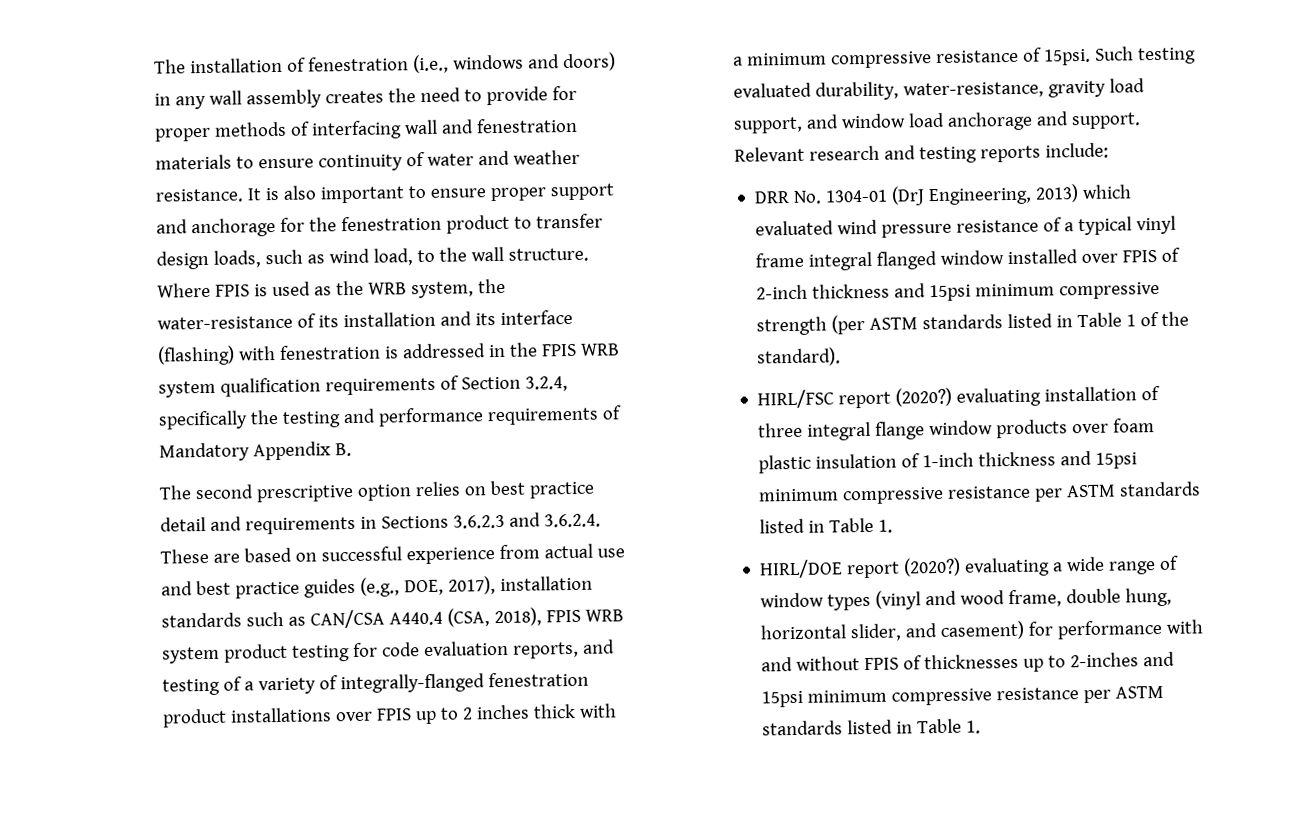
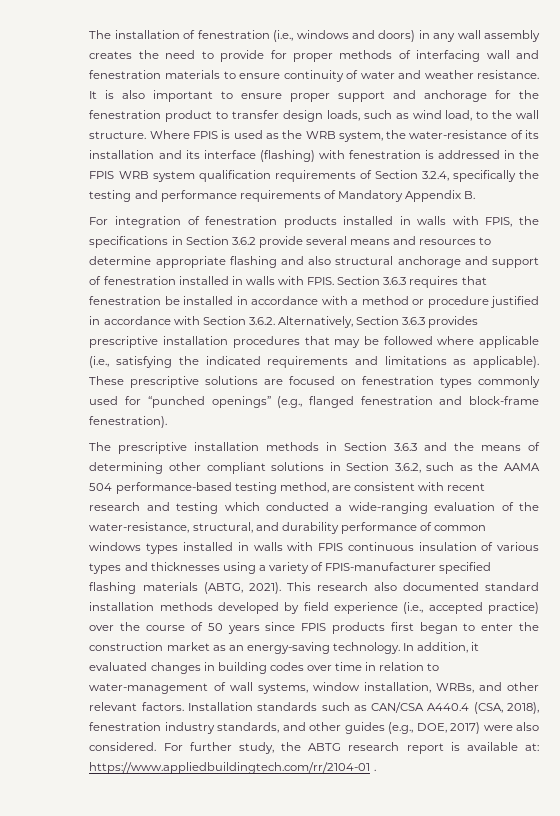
- The second prescriptive option relies on best practice detail and requirements in Sections 3.6.2.3 and 3.6.2.4. These are based on successful experience from actual use and best practice guides (e.g., DOE, 2017), installation standards such as CAN/CSA A440.4 (CSA, 2018), FPIS WRB system product testing for code evaluation reports, and testing of a variety of integrally-flanged fenestration product installations over FPIS up to 2 inches thick with a minimum compressive resistance of 15psi. Such testing evaluated durability, water-resistance, gravity load support, and window load anchorage and support. Relevant research and testing reports include:
- DRR No. 1304-01 (DrJ Engineering, 2013) which evaluated wind pressure resistance of a typical vinyl frame integral flanged window installed over FPIS of 2-inch thickness and 15psi minimum compressive strength (per ASTM standards listed in Table 1 of the standard).
- HIRL/FSC report (2020?) evaluating installation of three integral flange window products over foam plastic insulation of 1-inch thickness and 15psi minimum compressive resistance per ASTM standards listed in Table 1.
- HIRL/DOE report (2020?) evaluating a wide range of window types (vinyl and wood frame, double hung, horizontal slider, and casement) for performance with and without FPIS of thicknesses up to 2-inches and 15psi minimum compressive resistance per ASTM standards listed in Table 1.
+ For integration of fenestration products installed in walls with FPIS, the specifications in Section 3.6.2 provide several means and resources to determine appropriate flashing and also structural anchorage and support of fenestration installed in walls with FPIS. Section 3.6.3 requires that fenestration be installed in accordance with a method or procedure justified in accordance with Section 3.6.2. Alternatively, Section 3.6.3 provides prescriptive installation procedures that may be followed where applicable (i.e., satisfying the indicated requirements and limitations as applicable). These prescriptive solutions are focused on fenestration types commonly used for “punched openings” (e.g., flanged fenestration and block-frame fenestration).
+ The prescriptive installation methods in Section 3.6.3 and the means of determining other compliant solutions in Section 3.6.2, such as the AAMA 504 performance-based testing method, are consistent with recent research and testing which conducted a wide-ranging evaluation of the water-resistance, structural, and durability performance of common windows types installed in walls with FPIS continuous insulation of various types and thicknesses using a variety of FPIS-manufacturer specified flashing materials (ABTG, 2021). This research also documented standard installation methods developed by field experience (i.e., accepted practice) over the course of 50 years since FPIS products first began to enter the construction market as an energy-saving technology. In addition, it evaluated changes in building codes over time in relation to water-management of wall systems, window installation, WRBs, and other relevant factors. Installation standards such as CAN/CSA A440.4 (CSA, 2018), fenestration industry standards, and other guides (e.g., DOE, 2017) were also considered. For further study, the ABTG research report is available at: https://www.appliedbuildingtech.com/rr/2104-01 .

